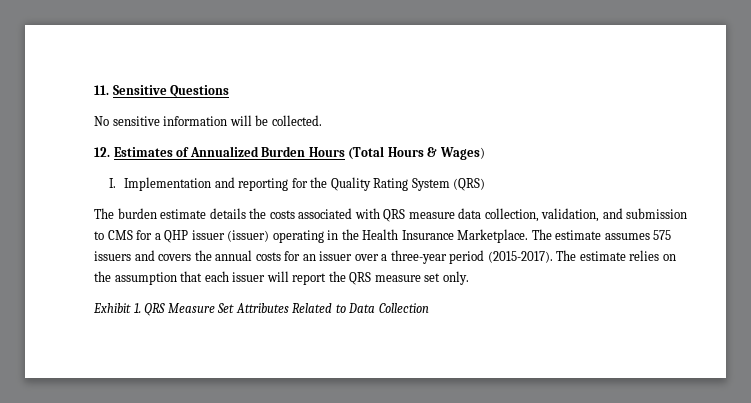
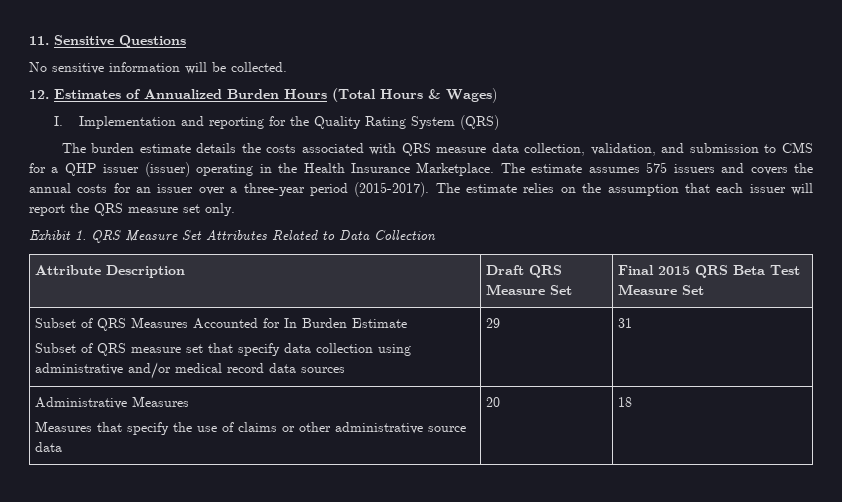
+ Attribute Description | Draft QRS Measure Set | Final 2015 QRS Beta Test Measure Set
+ Subset of QRS Measures Accounted for In Burden Estimate
+ Subset of QRS measure set that specify data collection using administrative and/or medical record data sources | 29 | 31
+ Administrative Measures
+ Measures that specify the use of claims or other administrative source data | 20 | 18

